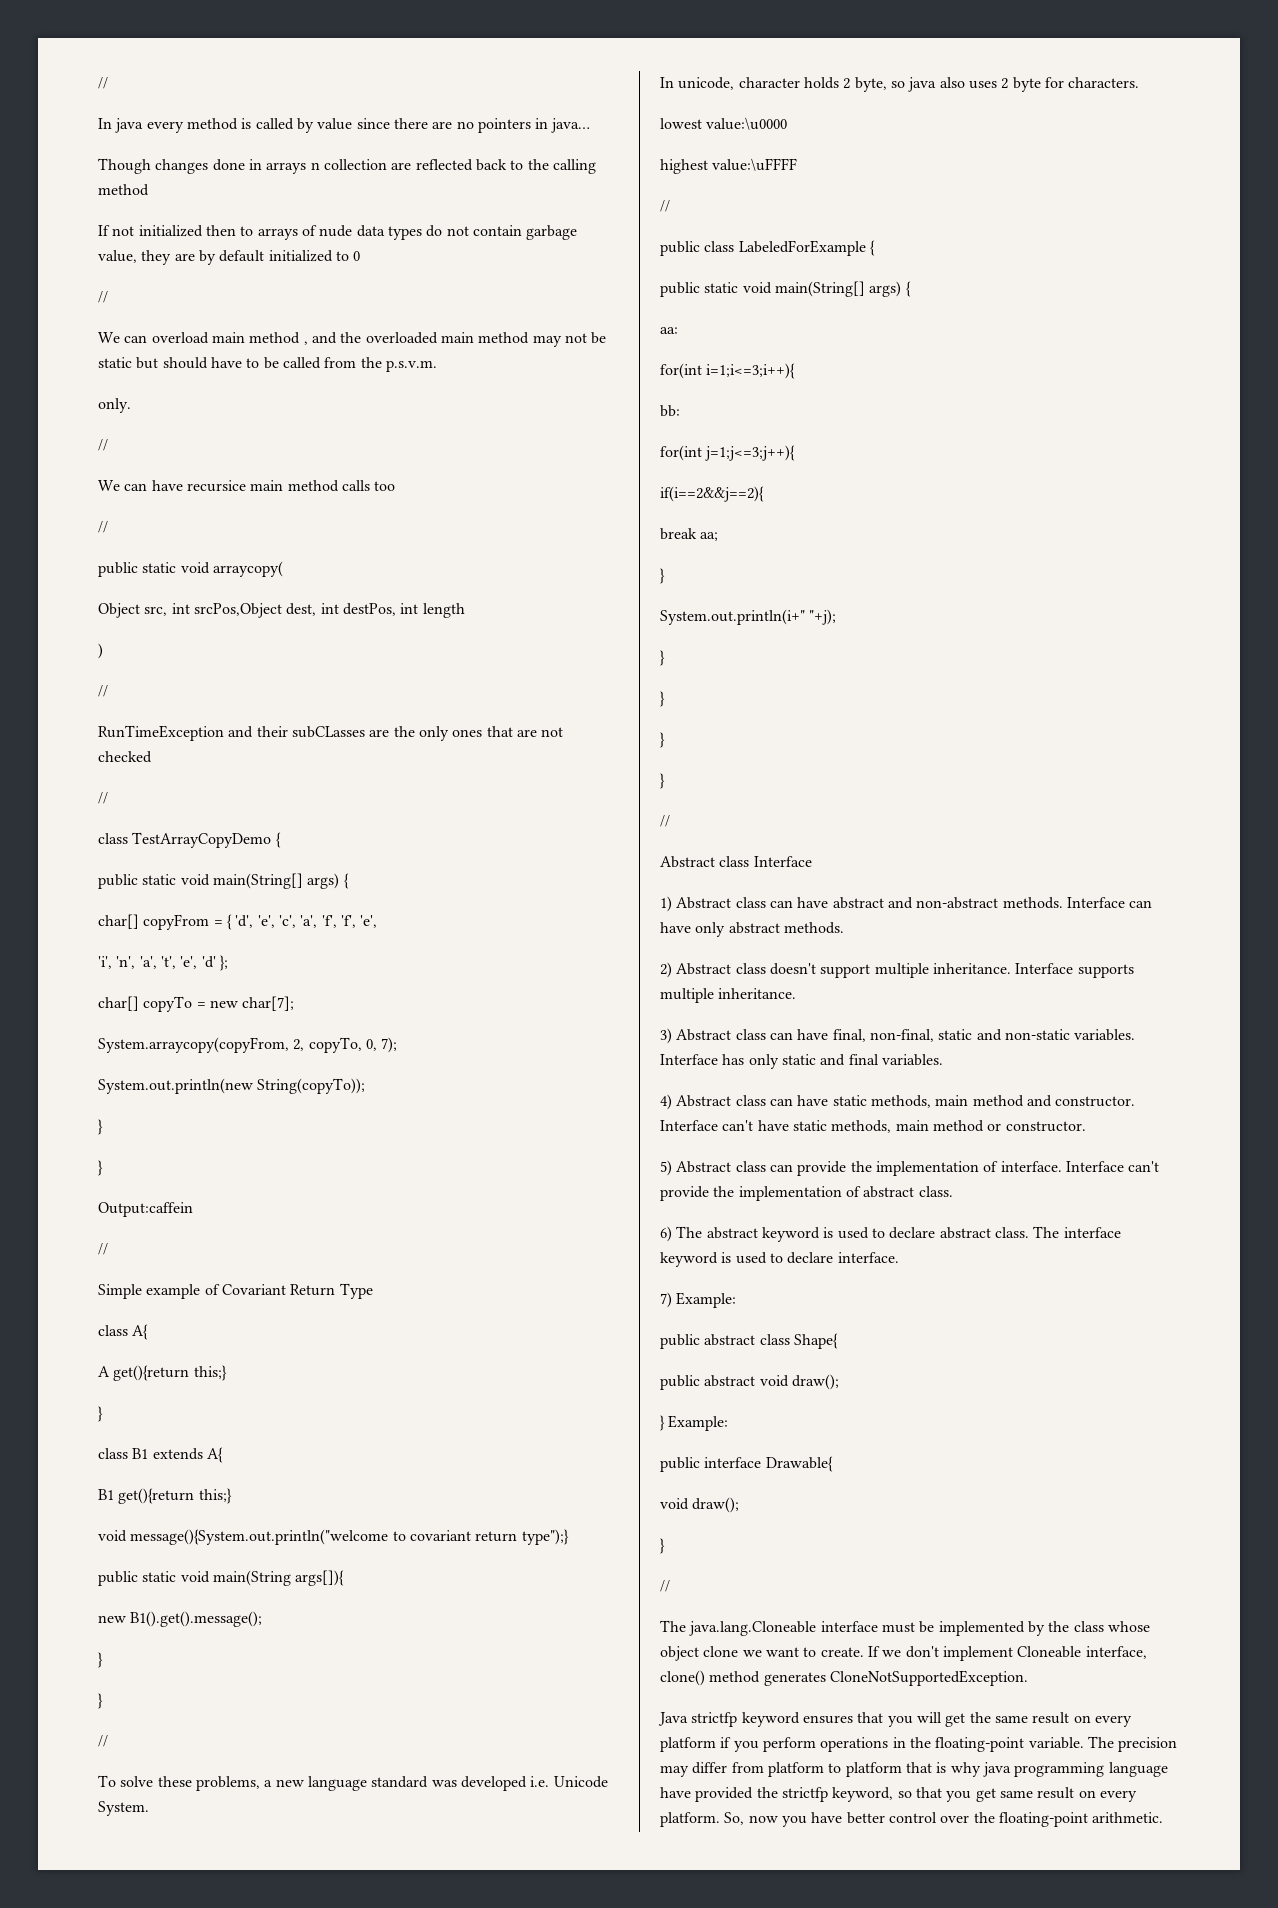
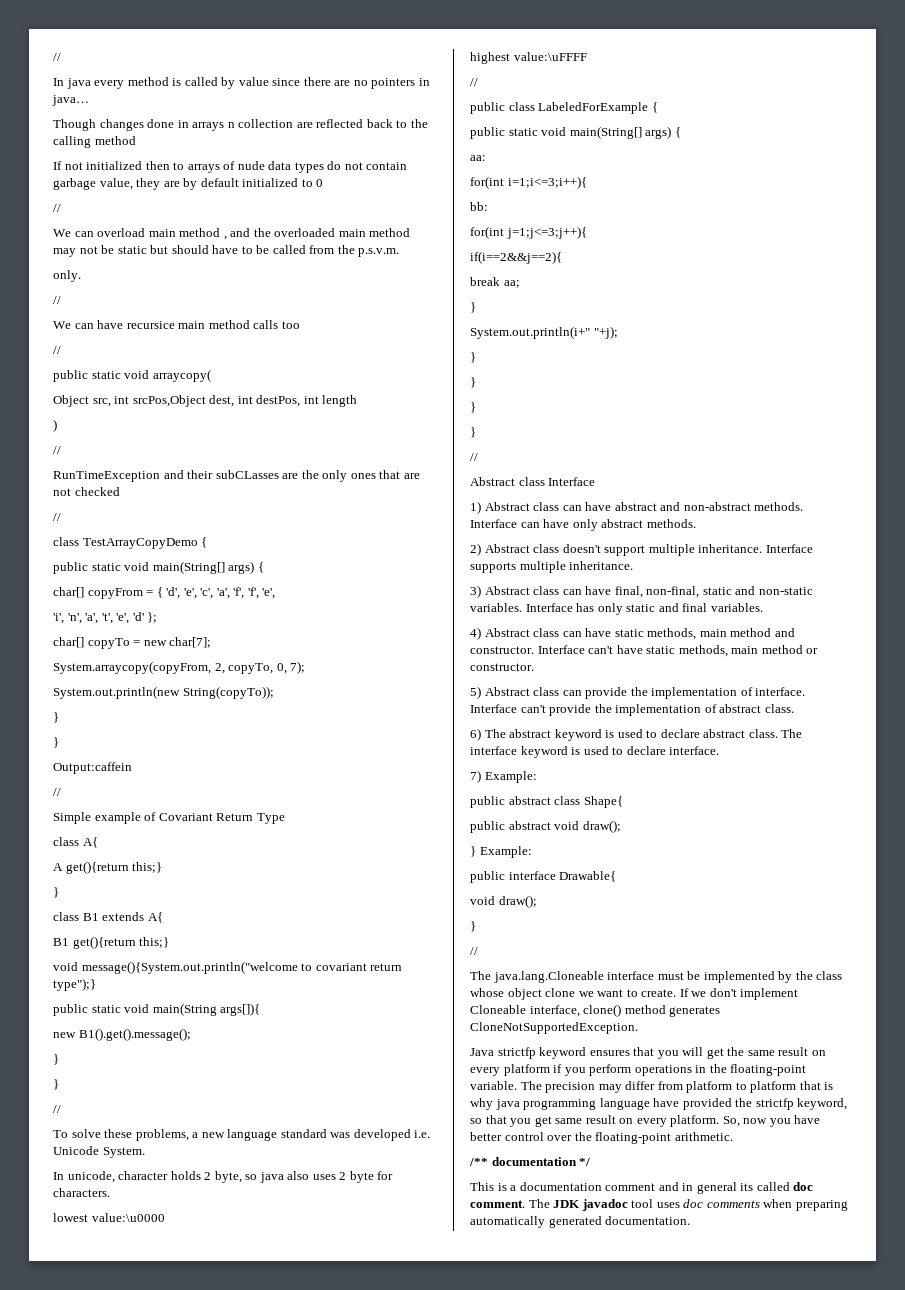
+ /** documentation */
+ This is a documentation comment and in general its called doc comment. The JDK javadoc tool uses doc comments when preparing automatically generated documentation.

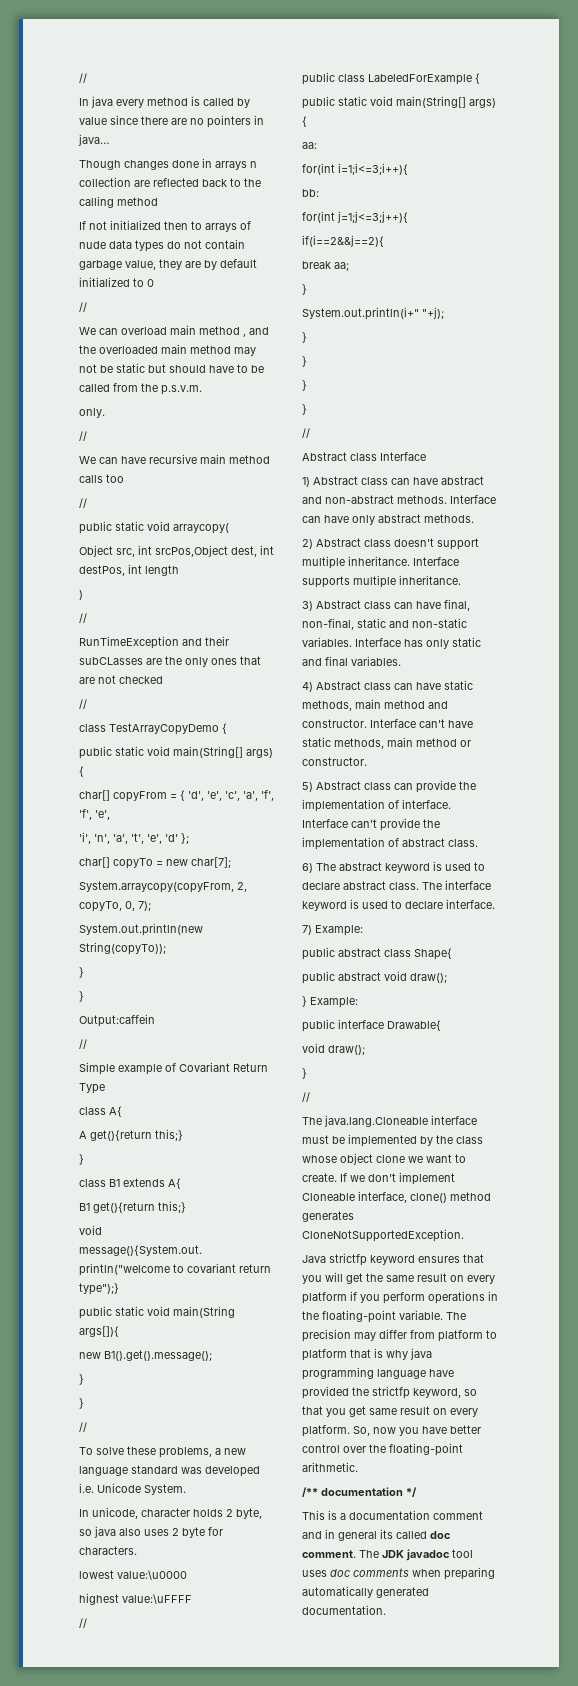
- We can have recursice main method calls too
+ We can have recursive main method calls too

